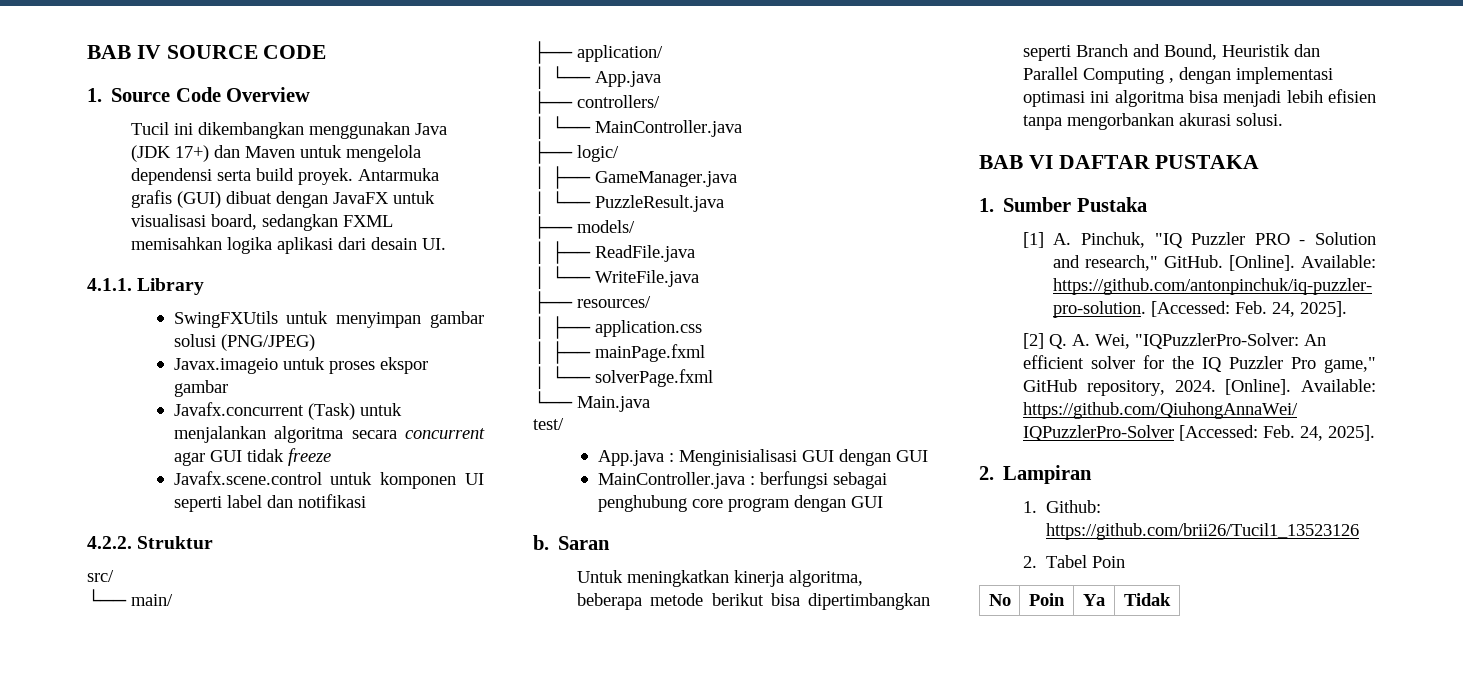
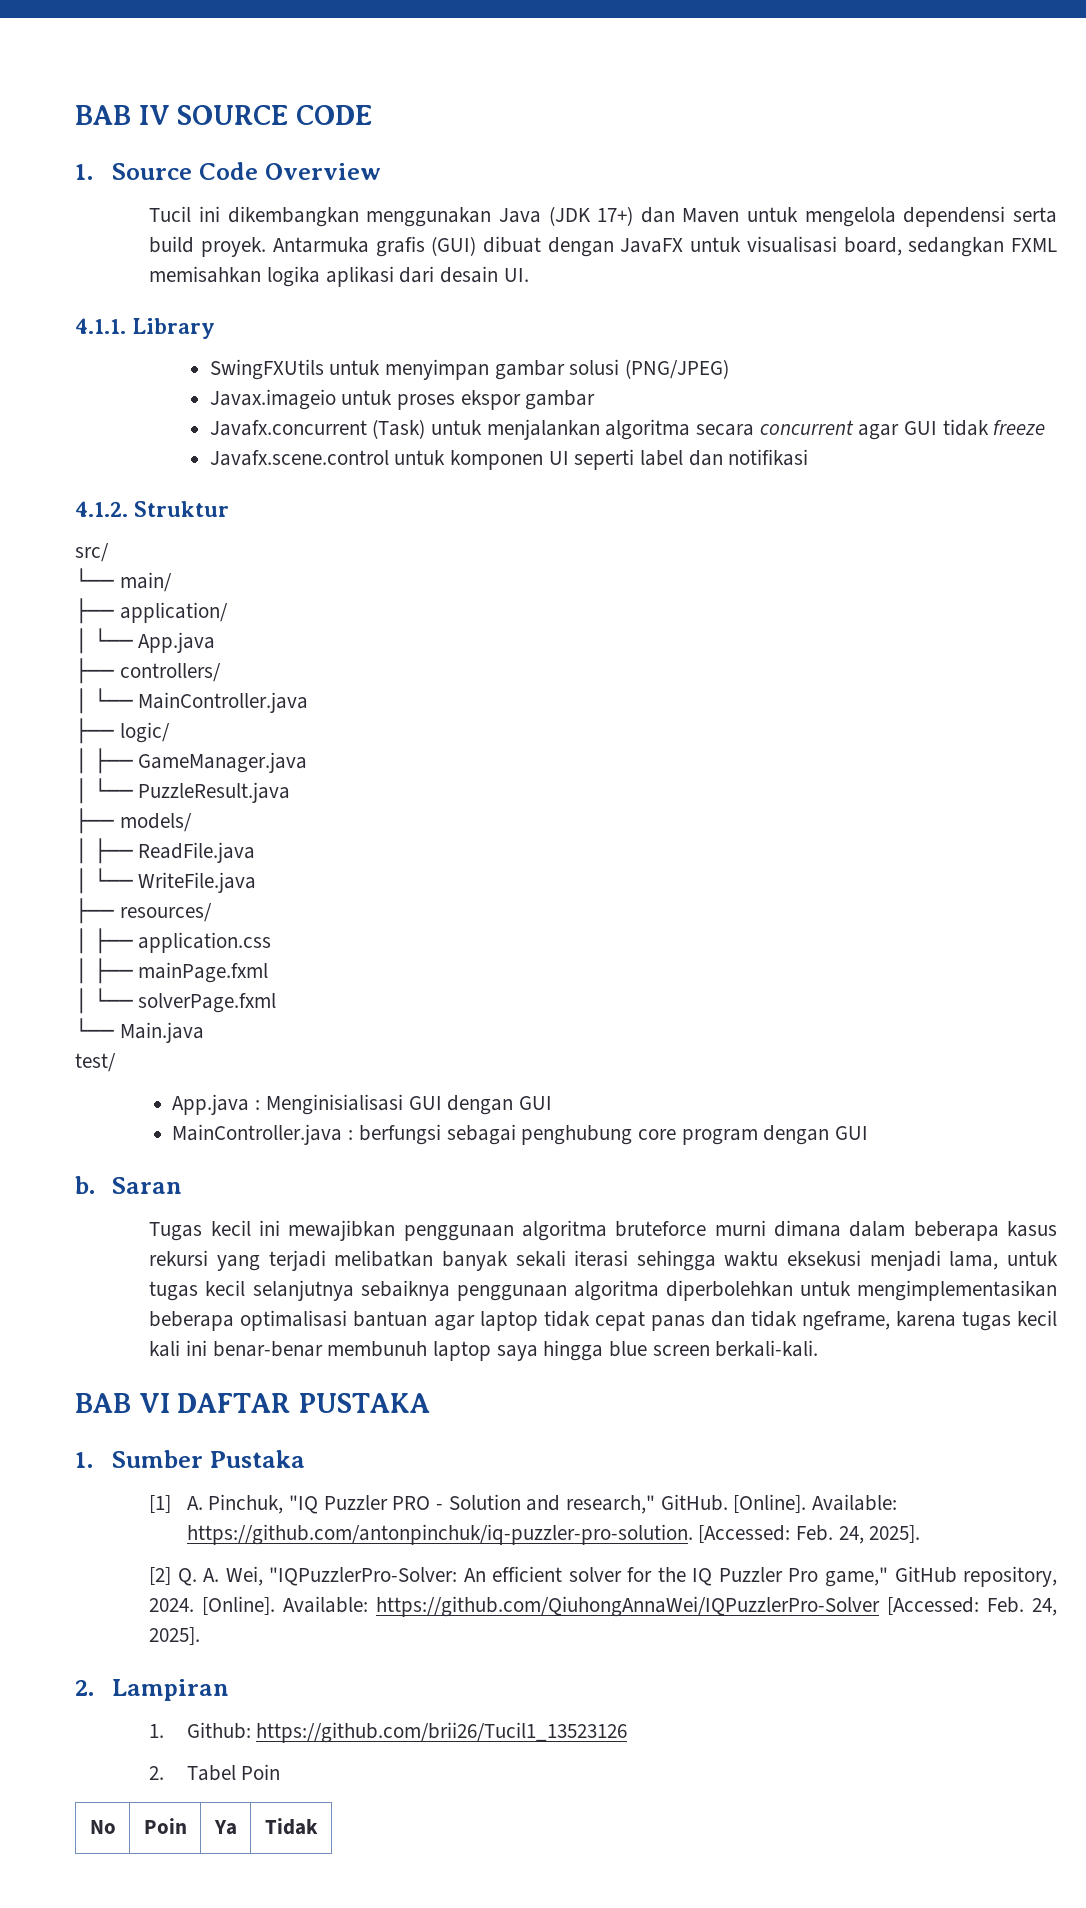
- 4.2.2. Struktur
+ 4.1.2. Struktur
- Untuk meningkatkan kinerja algoritma, beberapa metode berikut bisa dipertimbangkan seperti Branch and Bound, Heuristik dan Parallel Computing , dengan implementasi optimasi ini algoritma bisa menjadi lebih efisien tanpa mengorbankan akurasi solusi.
+ Tugas kecil ini mewajibkan penggunaan algoritma bruteforce murni dimana dalam beberapa kasus rekursi yang terjadi melibatkan banyak sekali iterasi sehingga waktu eksekusi menjadi lama, untuk tugas kecil selanjutnya sebaiknya penggunaan algoritma diperbolehkan untuk mengimplementasikan beberapa optimalisasi bantuan agar laptop tidak cepat panas dan tidak ngeframe, karena tugas kecil kali ini benar-benar membunuh laptop saya hingga blue screen berkali-kali.

